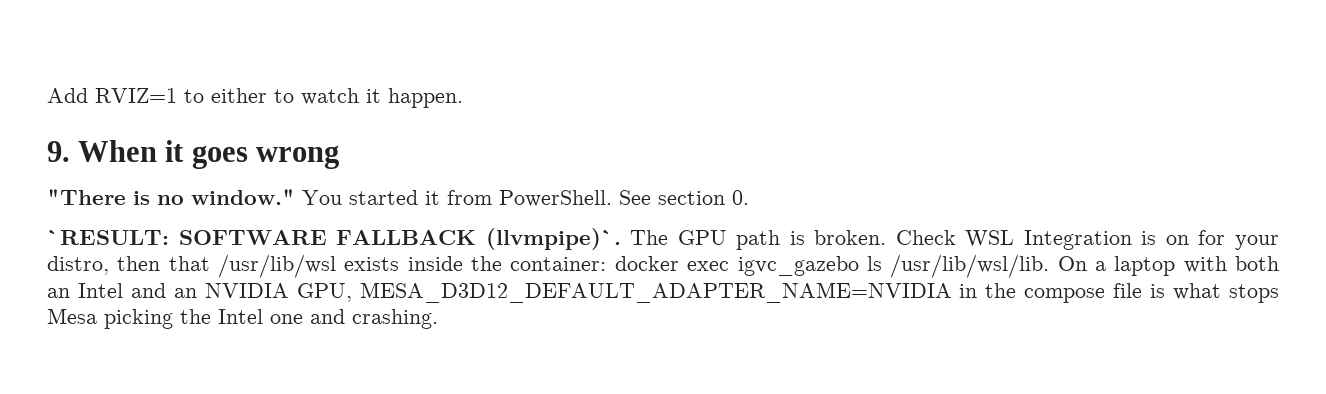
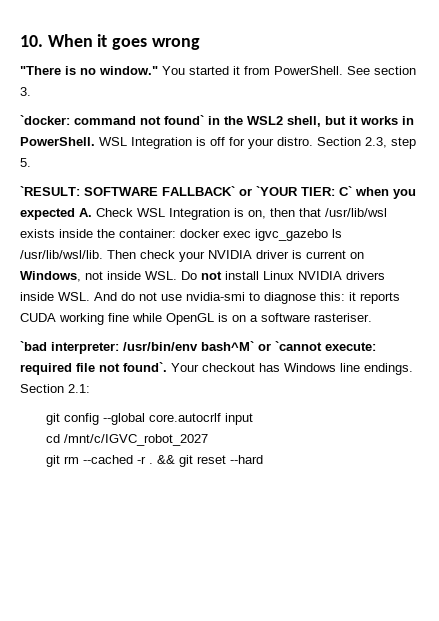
- Add RVIZ=1 to either to watch it happen.
- 9. When it goes wrong
+ 10. When it goes wrong
- See section 0.
- `RESULT: SOFTWARE FALLBACK (llvmpipe)`. The GPU path is broken. Check WSL Integration is on for your distro, then that /usr/lib/wsl exists inside the container: docker exec igvc_gazebo ls /usr/lib/wsl/lib.
+ See section 3.
+ `docker: command not found` in the WSL2 shell, but it works in PowerShell. WSL Integration is off for your distro. Section 2.3, step 5.
+ `RESULT: SOFTWARE FALLBACK` or `YOUR TIER: C` when you expected A. Check WSL Integration is on, then that /usr/lib/wsl exists inside the container: docker exec igvc_gazebo ls /usr/lib/wsl/lib.
- On a laptop with both an Intel and an NVIDIA GPU, MESA_D3D12_DEFAULT_ADAPTER_NAME=NVIDIA in the compose file is what stops Mesa picking the Intel one and crashing.
+ Then check your NVIDIA driver is current on Windows, not inside WSL. Do not install Linux NVIDIA drivers inside WSL. And do not use nvidia-smi to diagnose this: it reports CUDA working fine while OpenGL is on a software rasteriser.
+ `bad interpreter: /usr/bin/env bash^M` or `cannot execute: required file not found`. Your checkout has Windows line endings. Section 2.1:
+ git config --global core.autocrlf input
+ cd /mnt/c/IGVC_robot_2027
+ git rm --cached -r . && git reset --hard

